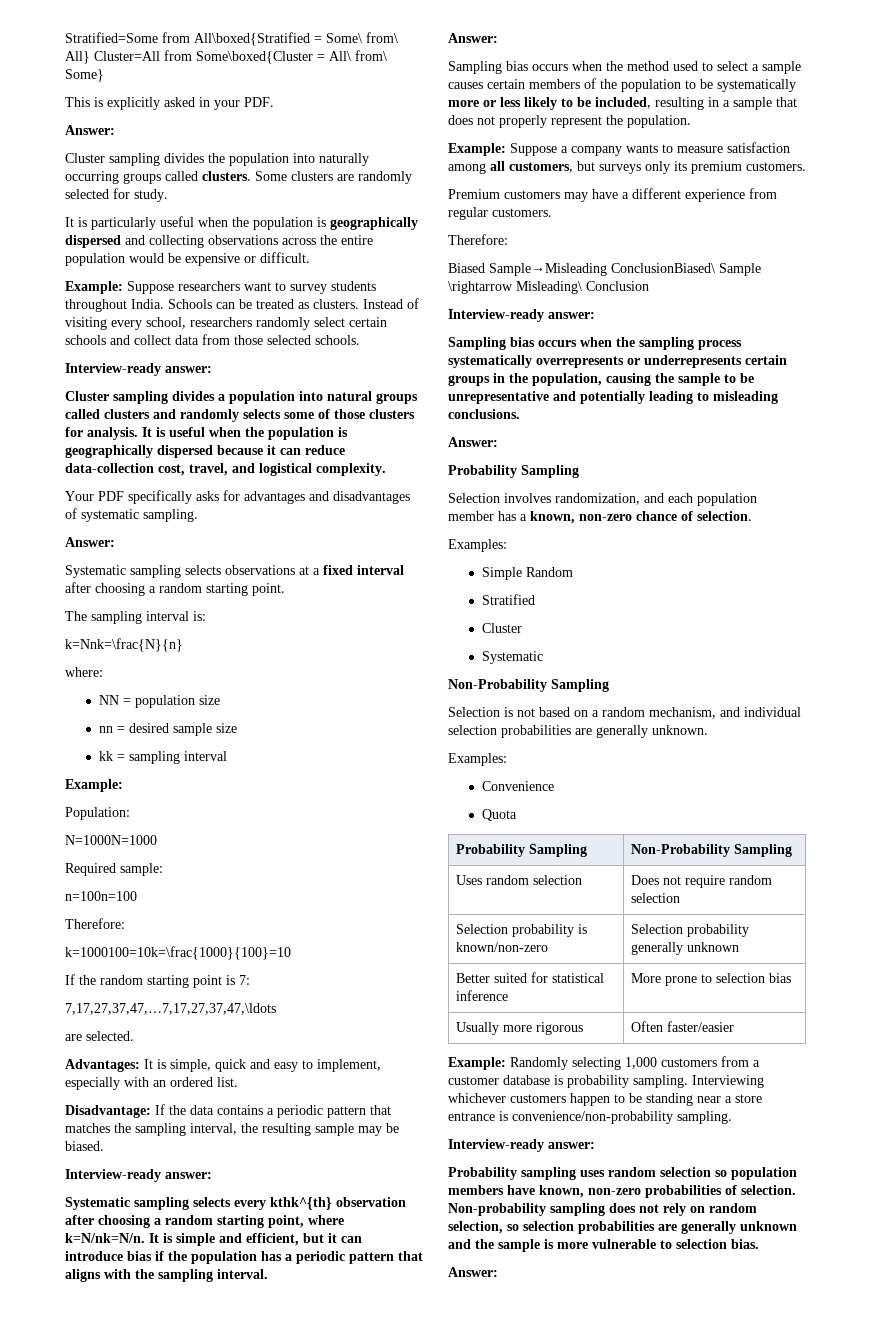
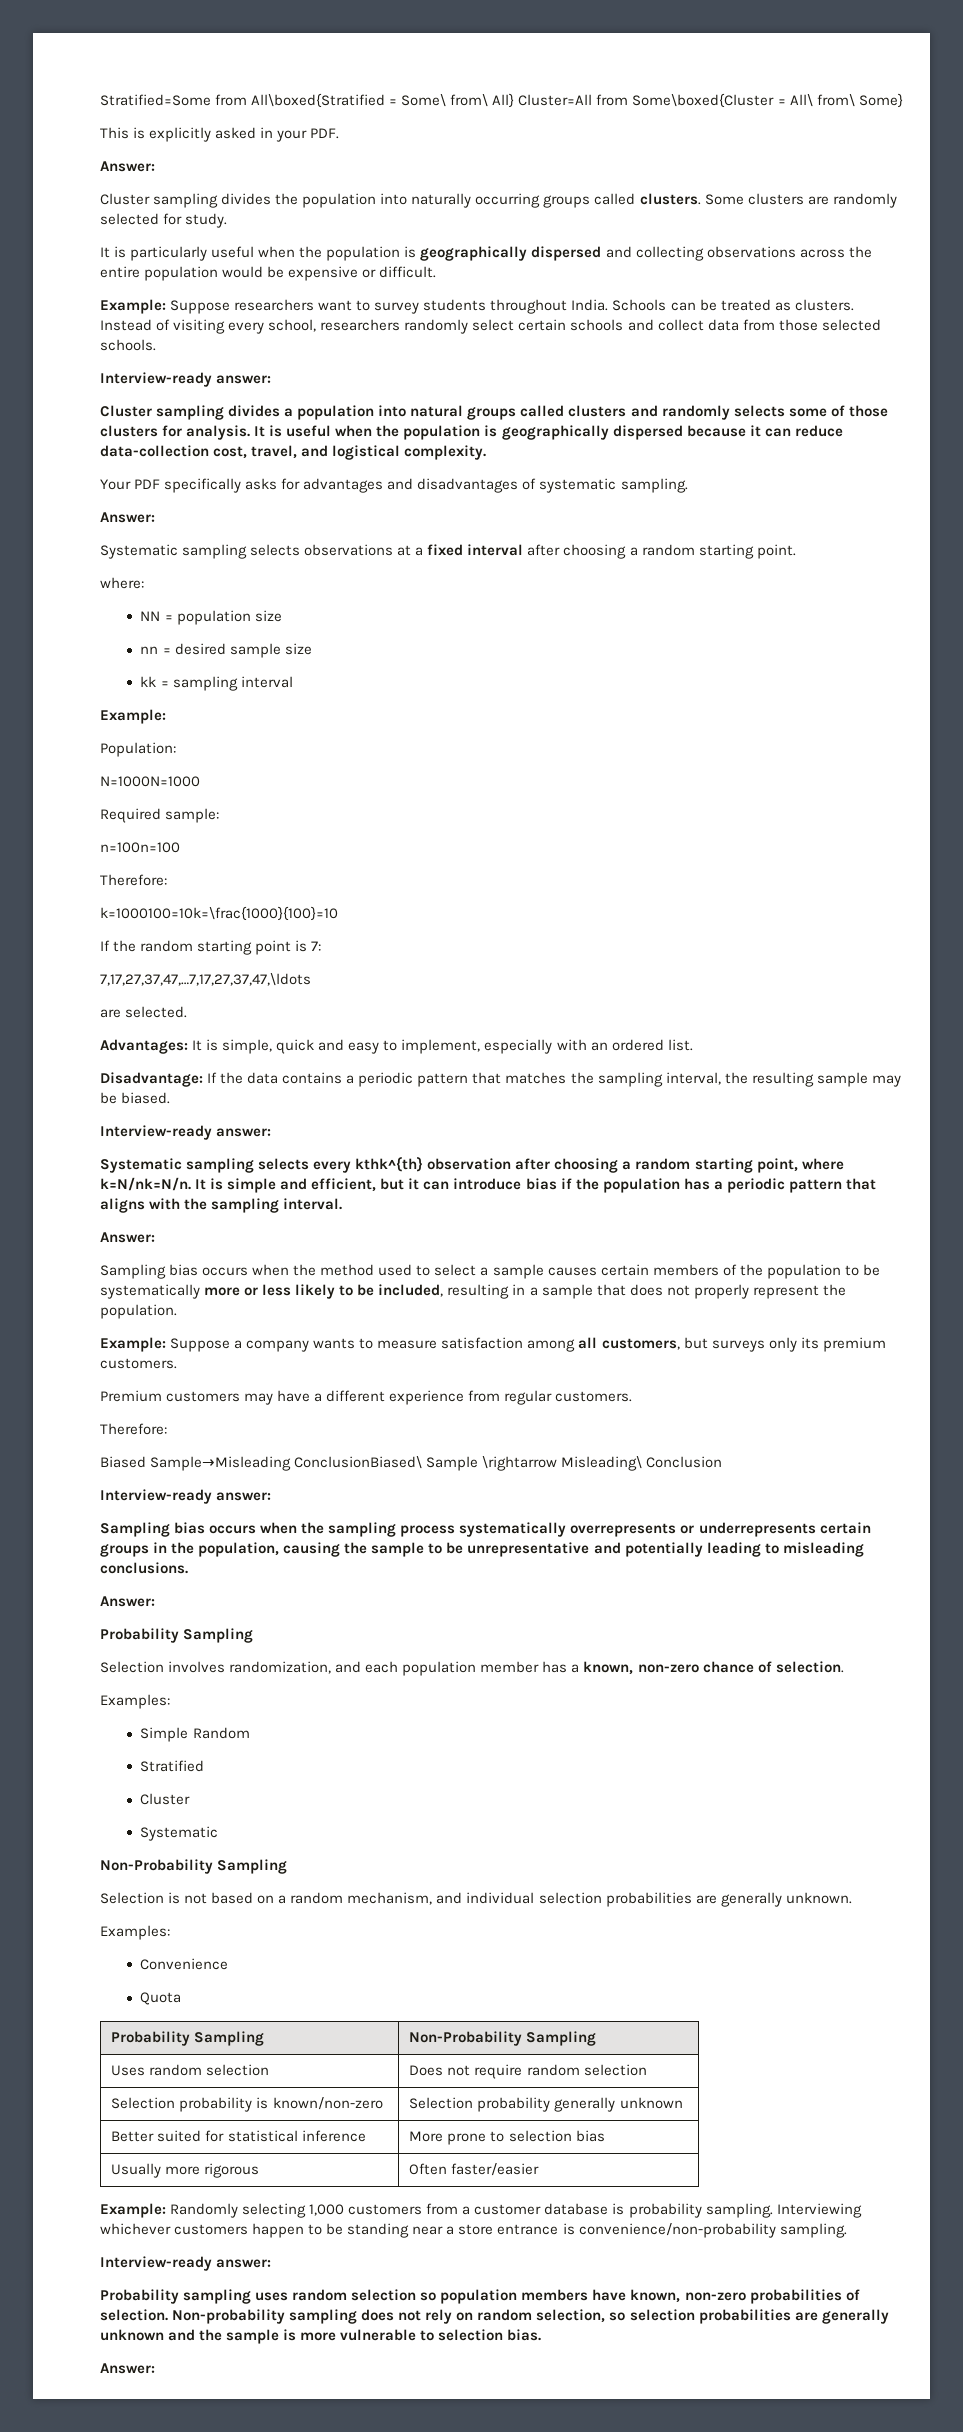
- The sampling interval is:
- k=Nnk=\frac{N}{n}

